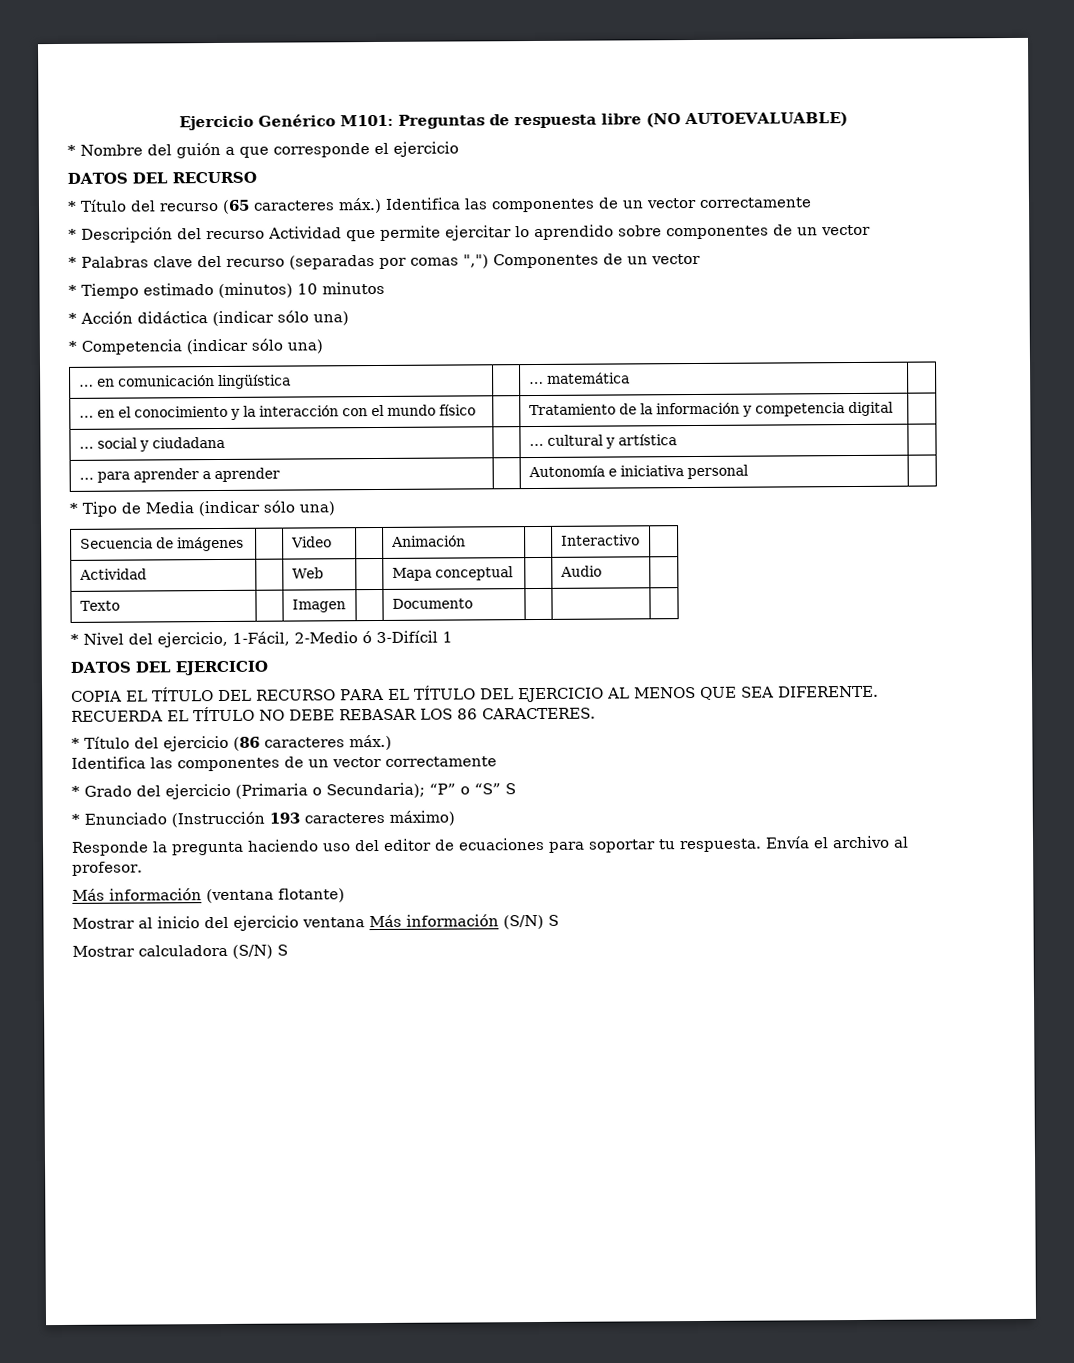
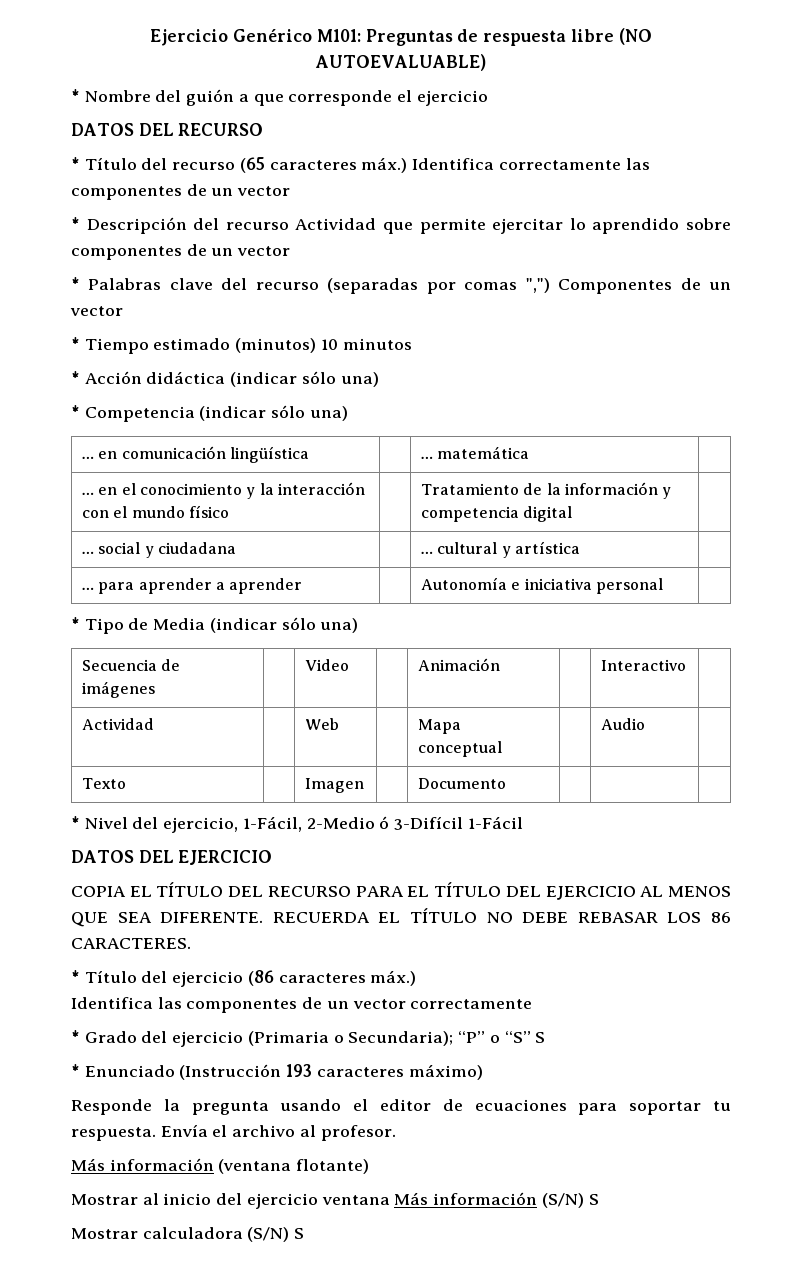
- * Título del recurso (65 caracteres máx.) Identifica las componentes de un vector correctamente
+ * Título del recurso (65 caracteres máx.) Identifica correctamente las componentes de un vector
- * Nivel del ejercicio, 1-Fácil, 2-Medio ó 3-Difícil 1
+ * Nivel del ejercicio, 1-Fácil, 2-Medio ó 3-Difícil 1-Fácil
- Responde la pregunta haciendo uso del editor de ecuaciones para soportar tu respuesta.
+ Responde la pregunta usando el editor de ecuaciones para soportar tu respuesta.

